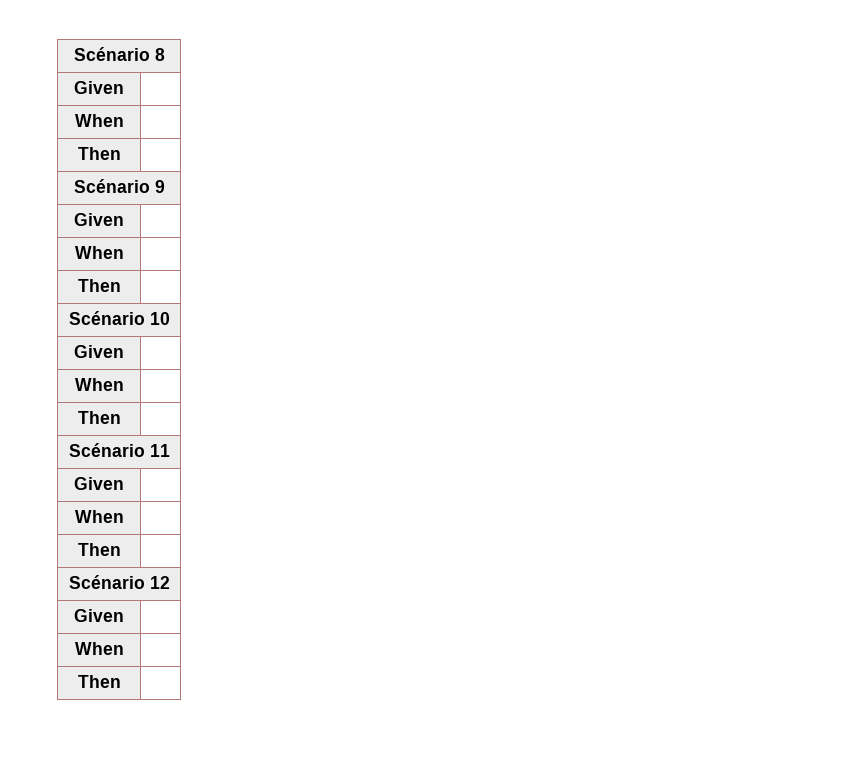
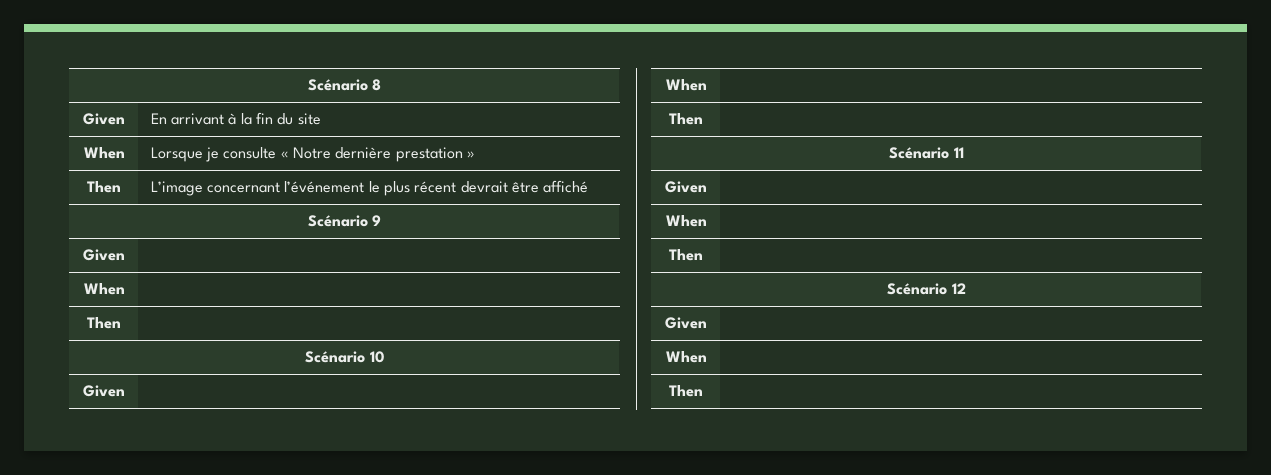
  Scénario 8
- Given |
- When |
- Then |
+ Given | En arrivant à la fin du site
+ When | Lorsque je consulte « Notre dernière prestation »
+ Then | L’image concernant l’événement le plus récent devrait être affiché

